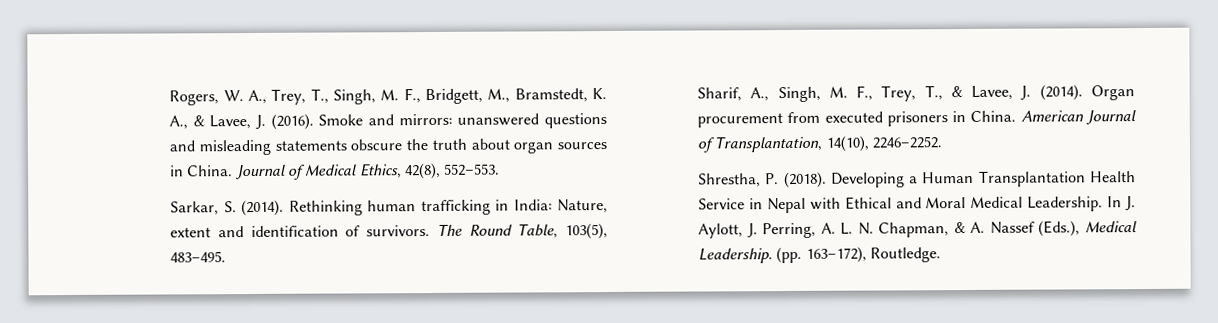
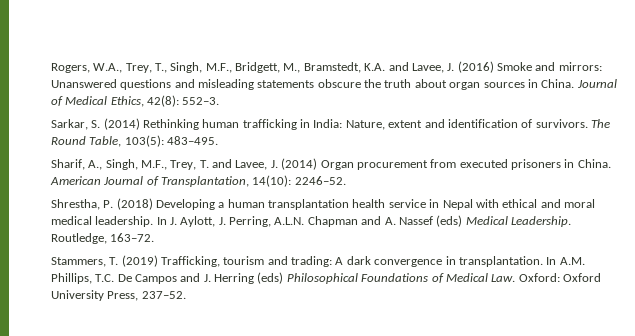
- Rogers, W. A., Trey, T., Singh, M. F., Bridgett, M., Bramstedt, K. A., & Lavee, J. (2016). Smoke and mirrors: unanswered questions and misleading statements obscure the truth about organ sources in China.
+ Rogers, W.A., Trey, T., Singh, M.F., Bridgett, M., Bramstedt, K.A. and Lavee, J. (2016) Smoke and mirrors: Unanswered questions and misleading statements obscure the truth about organ sources in China.
- Journal of Medical Ethics, 42(8), 552–553.
+ Journal of Medical Ethics, 42(8): 552–3.
- Sarkar, S. (2014). Rethinking human trafficking in India: Nature, extent and identification of survivors.
+ Sarkar, S. (2014) Rethinking human trafficking in India: Nature, extent and identification of survivors.
- The Round Table, 103(5), 483–495.
+ The Round Table, 103(5): 483–495.
- Sharif, A., Singh, M. F., Trey, T., & Lavee, J. (2014). Organ procurement from executed prisoners in China.
+ Sharif, A., Singh, M.F., Trey, T. and Lavee, J. (2014) Organ procurement from executed prisoners in China.
- American Journal of Transplantation, 14(10), 2246–2252.
+ American Journal of Transplantation, 14(10): 2246–52.
- Shrestha, P. (2018). Developing a Human Transplantation Health Service in Nepal with Ethical and Moral Medical Leadership.
+ Shrestha, P. (2018) Developing a human transplantation health service in Nepal with ethical and moral medical leadership.
- In J. Aylott, J. Perring, A. L. N. Chapman, & A. Nassef (Eds.), Medical Leadership. (pp. 163–172), Routledge.
+ In J. Aylott, J. Perring, A.L.N. Chapman and A. Nassef (eds) Medical Leadership. Routledge, 163–72.
+ Stammers, T. (2019) Trafficking, tourism and trading: A dark convergence in transplantation. In A.M. Phillips, T.C. De Campos and J. Herring (eds) Philosophical Foundations of Medical Law. Oxford: Oxford University Press, 237–52.

